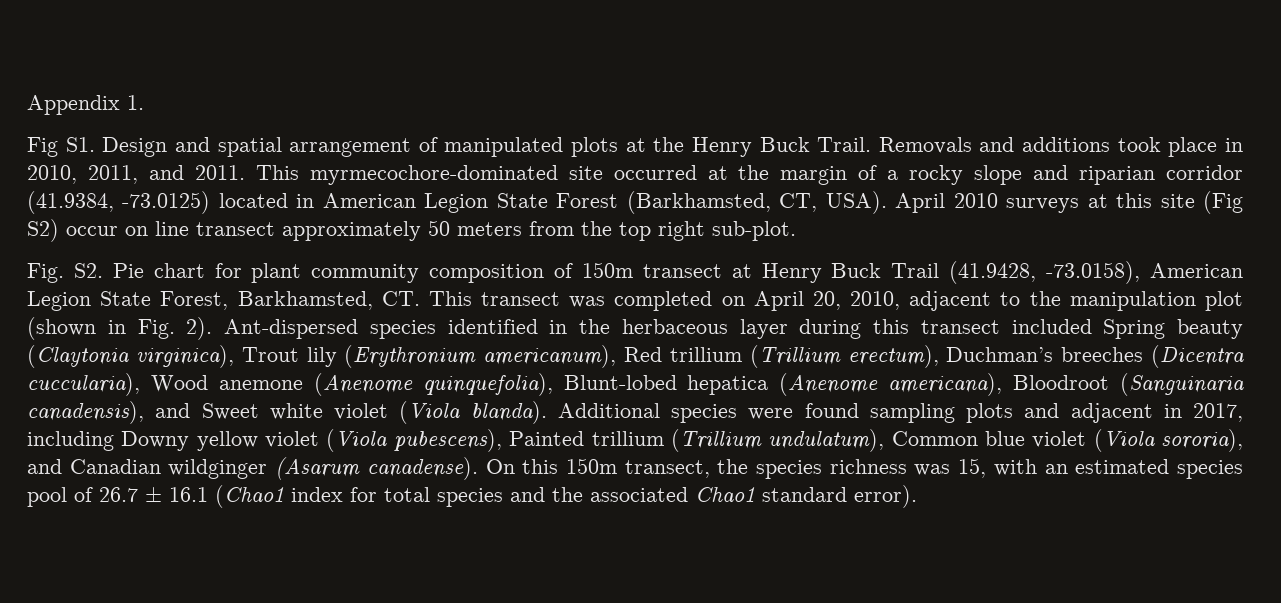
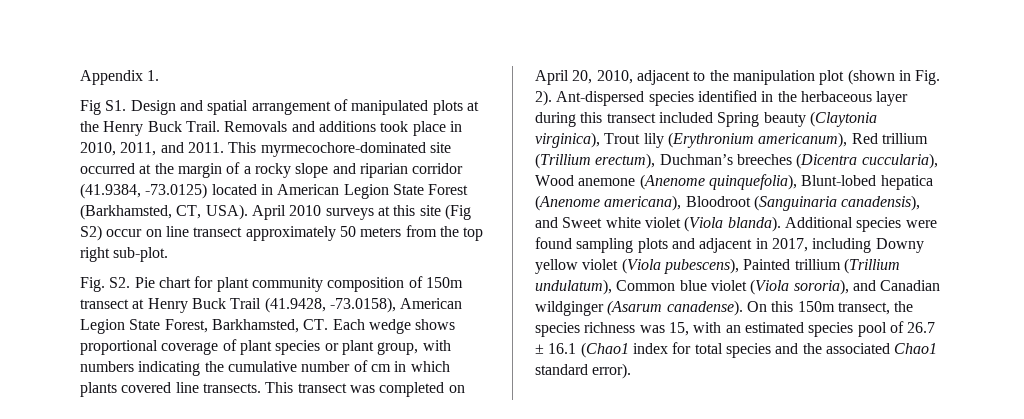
- Fig. S2. Pie chart for plant community composition of 150m transect at Henry Buck Trail (41.9428, -73.0158), American Legion State Forest, Barkhamsted, CT. This transect was completed on April 20, 2010, adjacent to the manipulation plot (shown in Fig. 2).
+ Fig. S2. Pie chart for plant community composition of 150m transect at Henry Buck Trail (41.9428, -73.0158), American Legion State Forest, Barkhamsted, CT. Each wedge shows proportional coverage of plant species or plant group, with numbers indicating the cumulative number of cm in which plants covered line transects. This transect was completed on April 20, 2010, adjacent to the manipulation plot (shown in Fig. 2).

